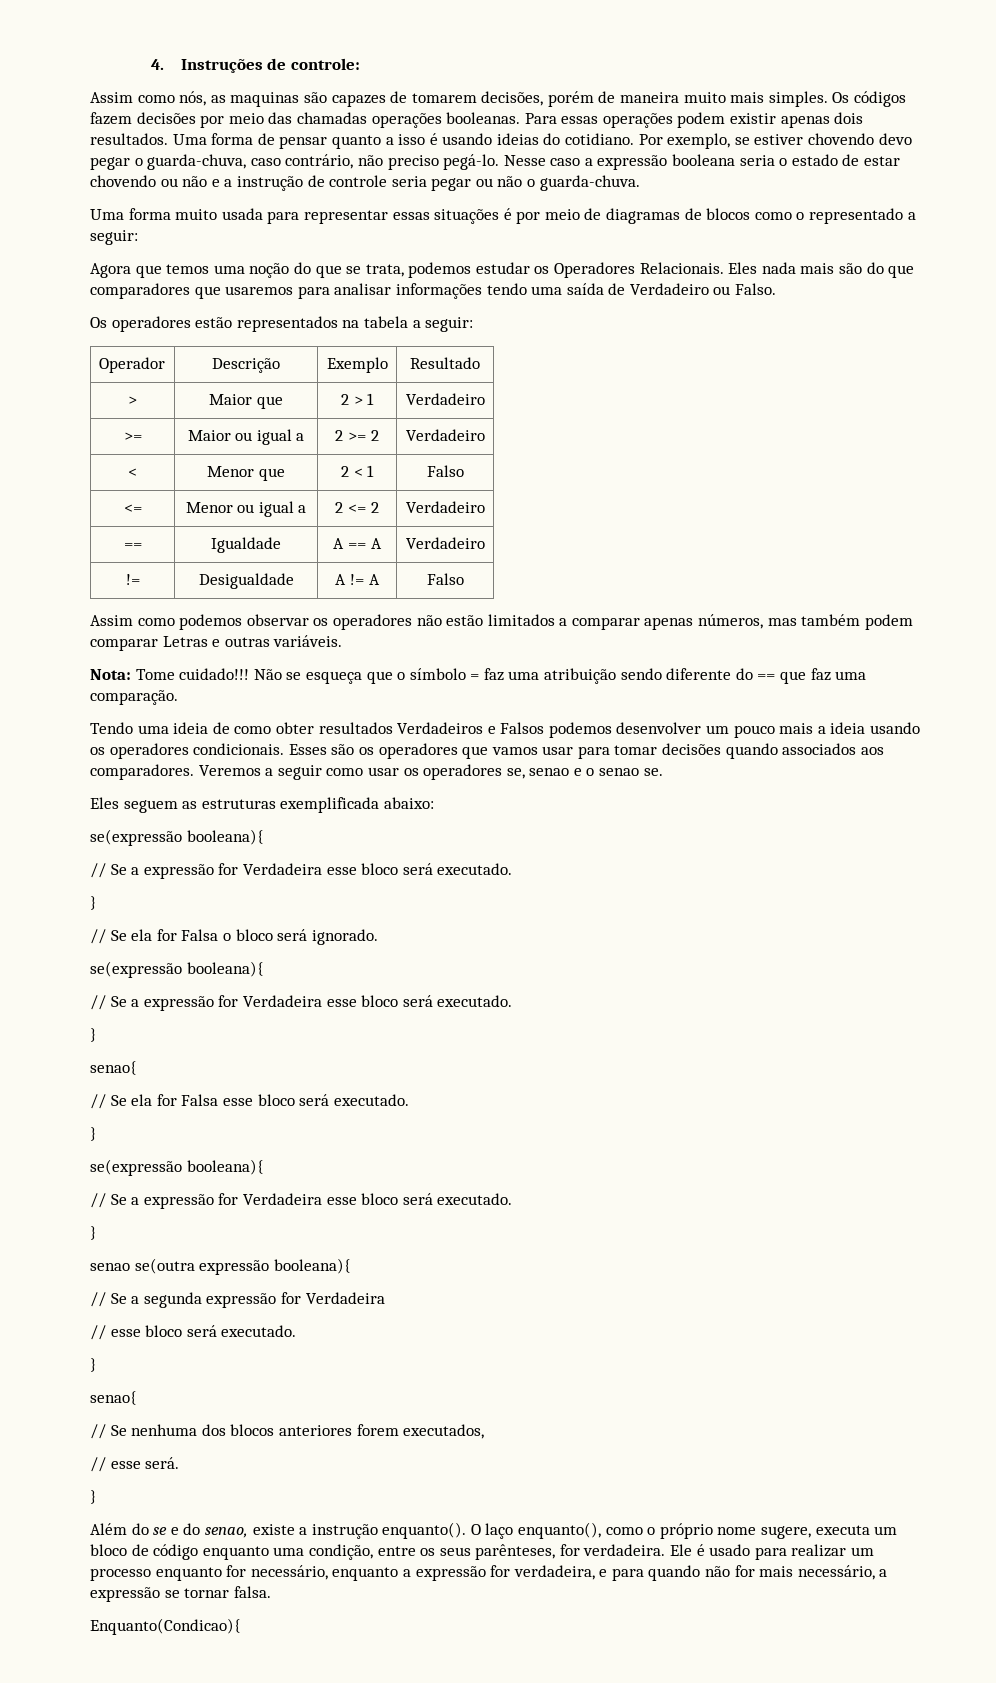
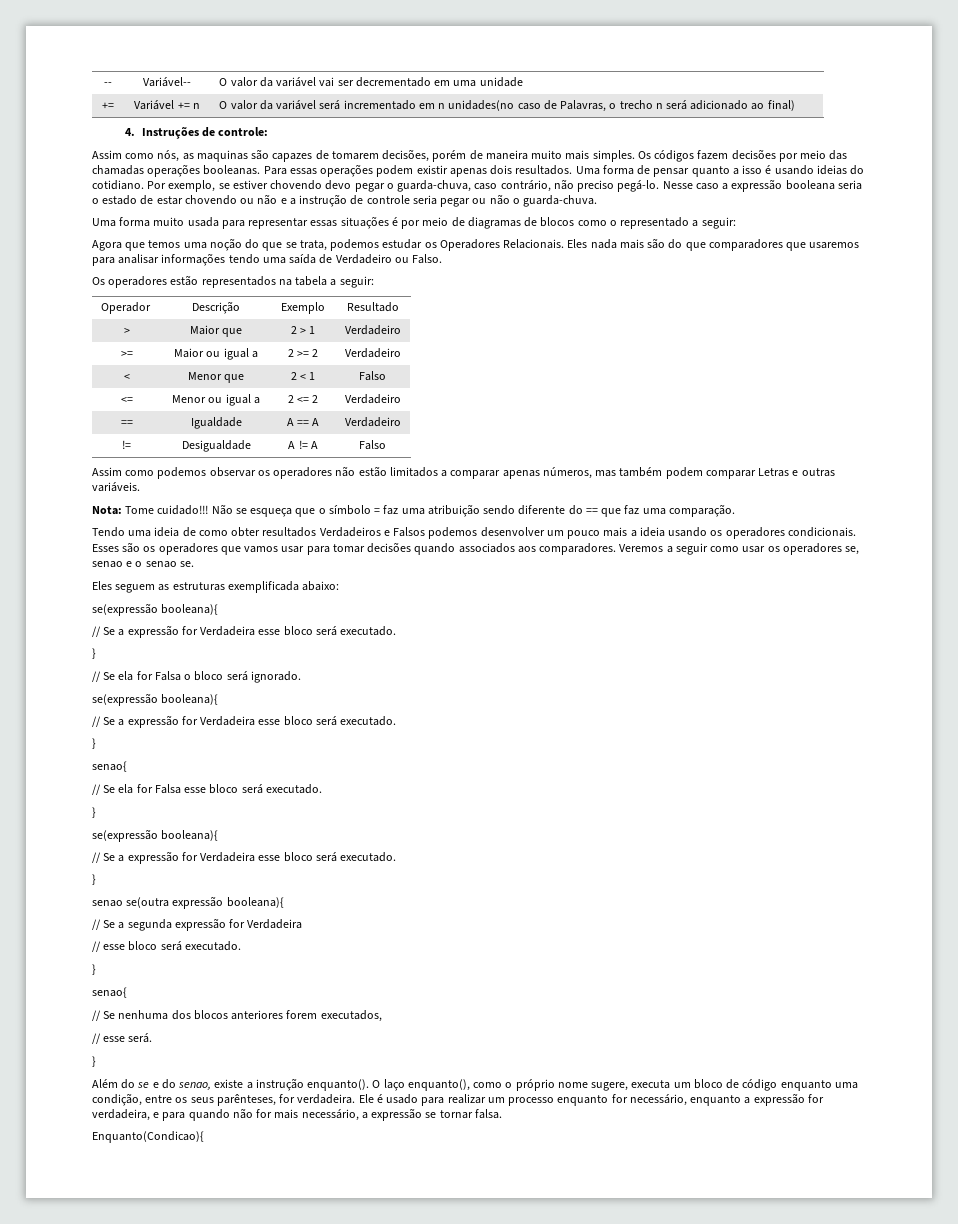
+ -- | Variável-- | O valor da variável vai ser decrementado em uma unidade
+ += | Variável += n | O valor da variável será incrementado em n unidades(no caso de Palavras, o trecho n será adicionado ao final)

